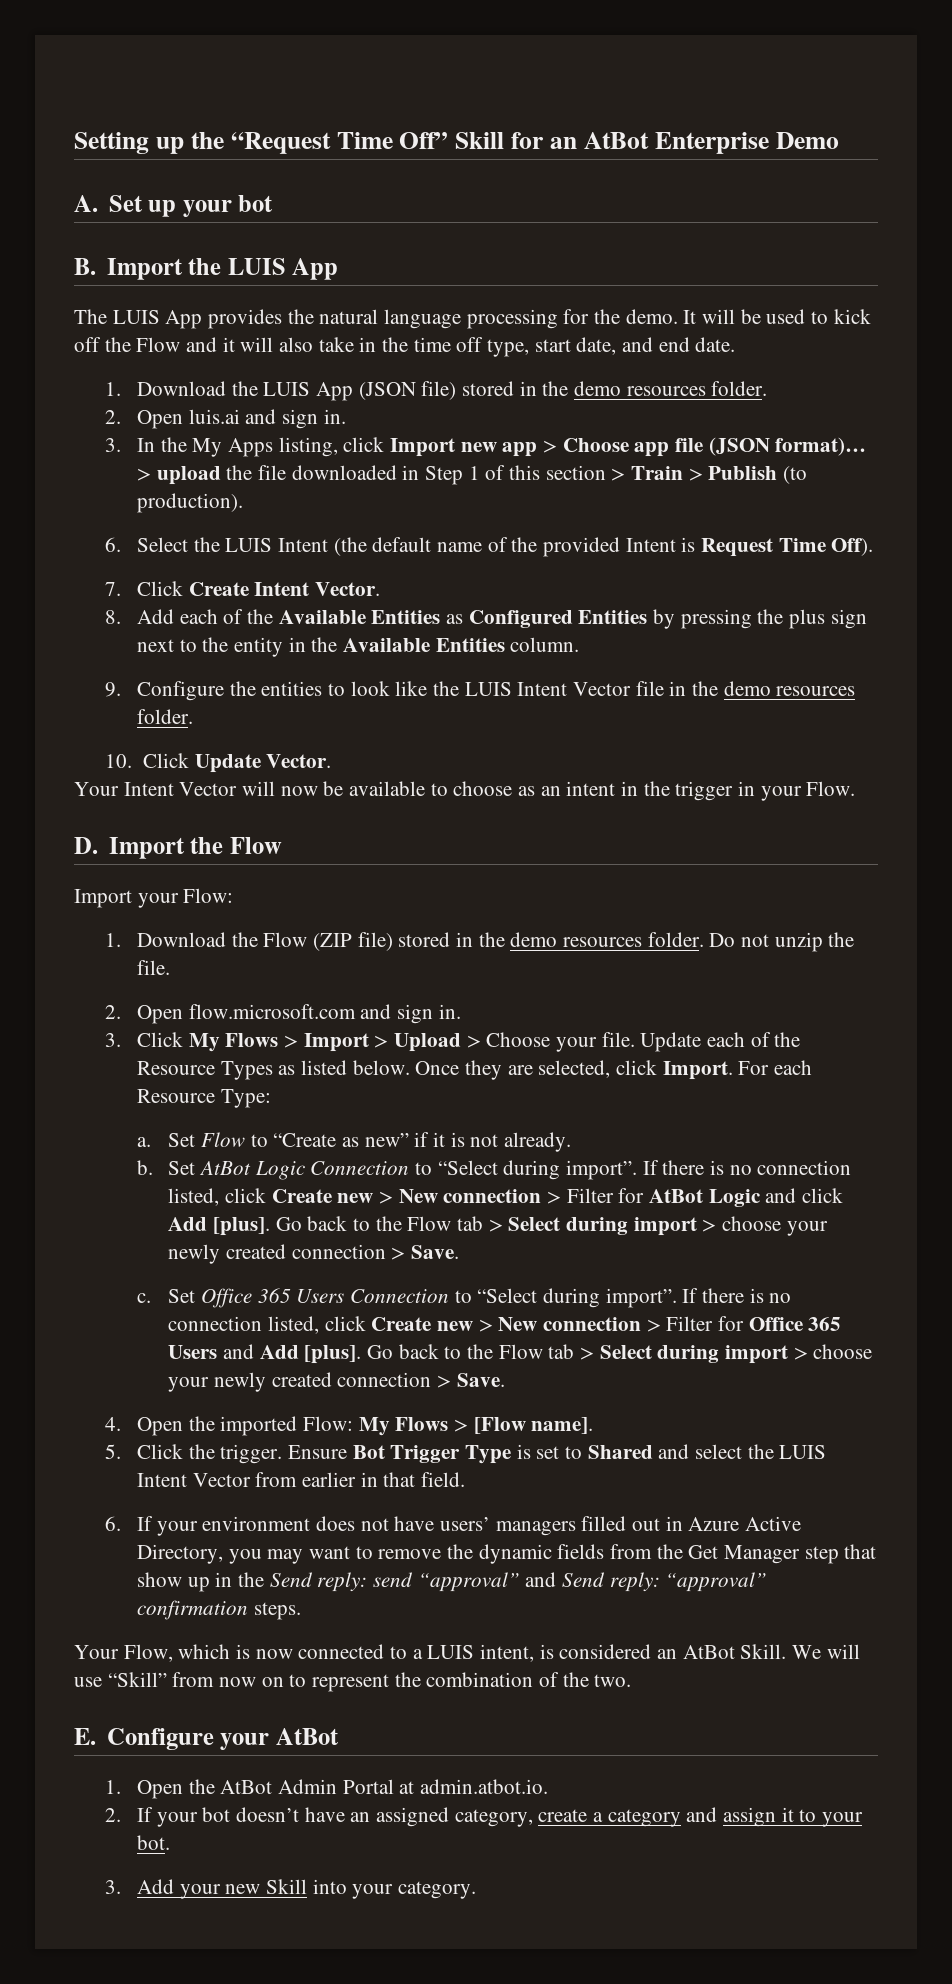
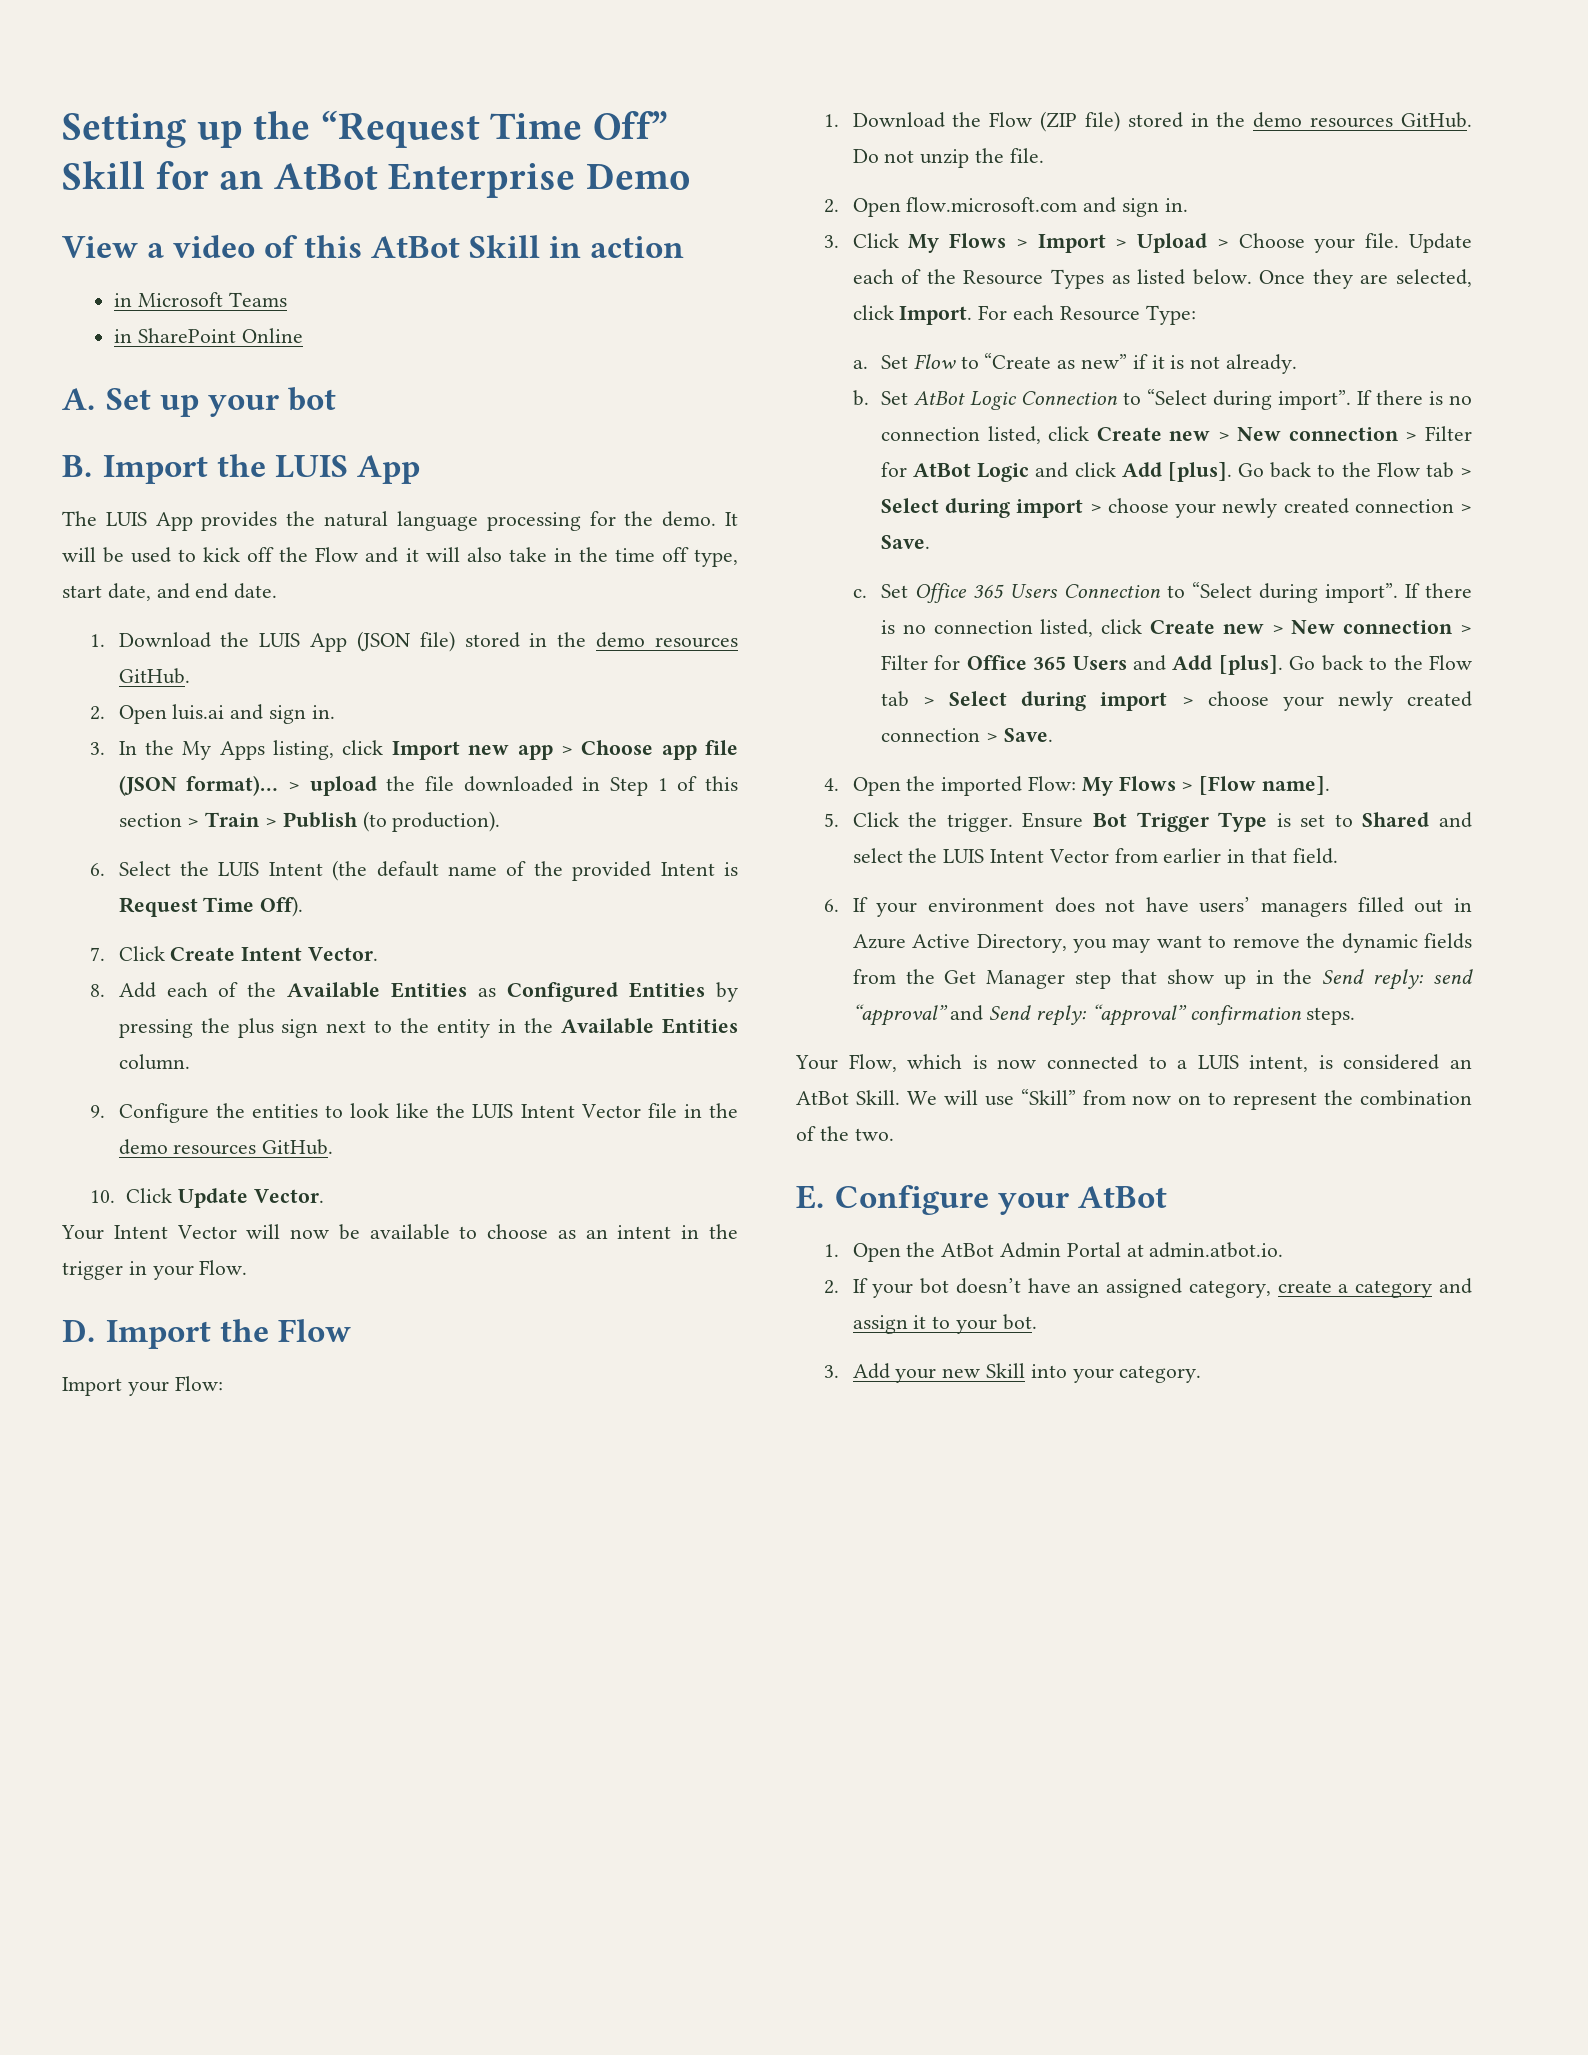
+ View a video of this AtBot Skill in action
+ in Microsoft Teams
+ in SharePoint Online
- 1. Download the LUIS App (JSON file) stored in the demo resources folder.
+ 1. Download the LUIS App (JSON file) stored in the demo resources GitHub.
- 9. Configure the entities to look like the LUIS Intent Vector file in the demo resources folder.
+ 9. Configure the entities to look like the LUIS Intent Vector file in the demo resources GitHub.
- 1. Download the Flow (ZIP file) stored in the demo resources folder.
+ 1. Download the Flow (ZIP file) stored in the demo resources GitHub.

